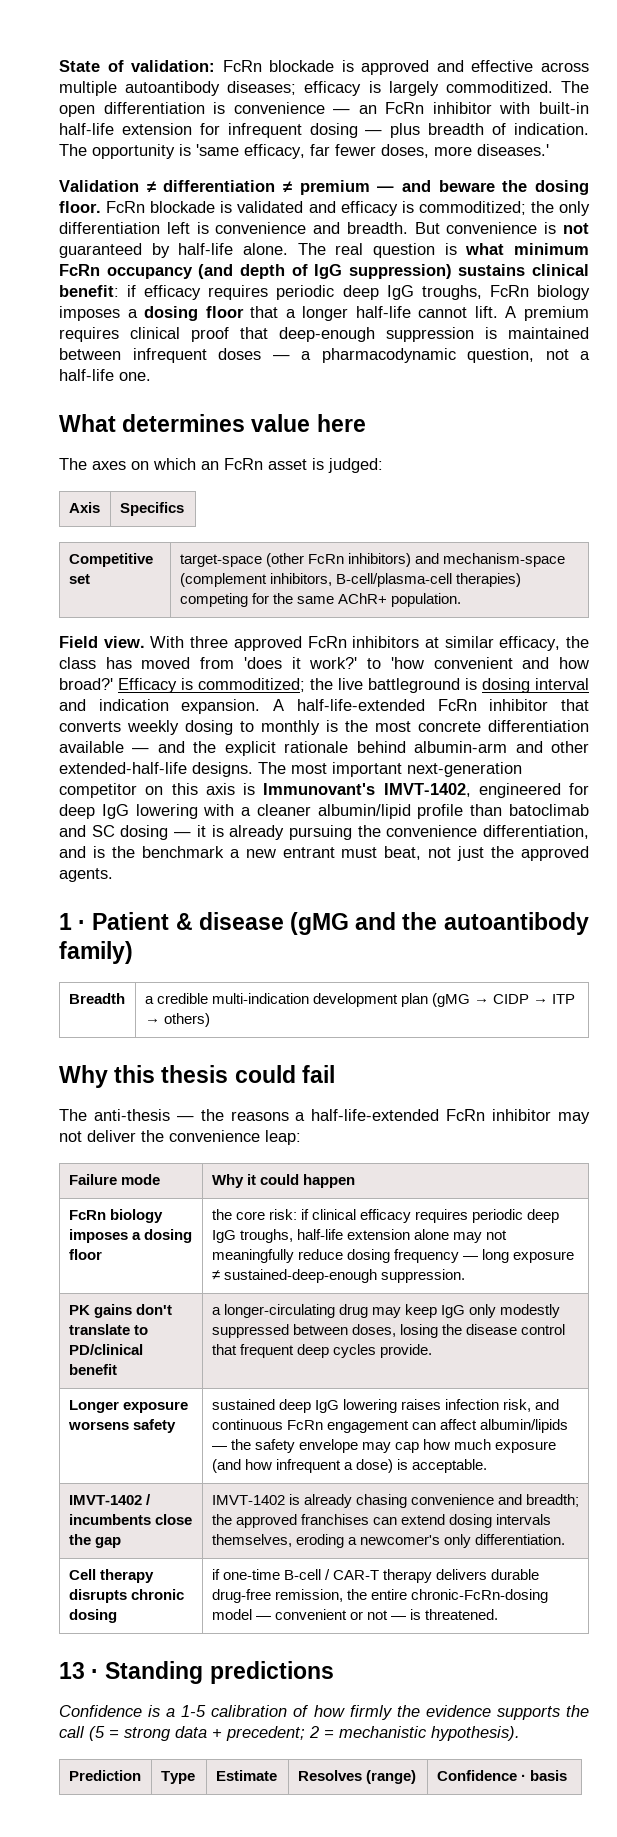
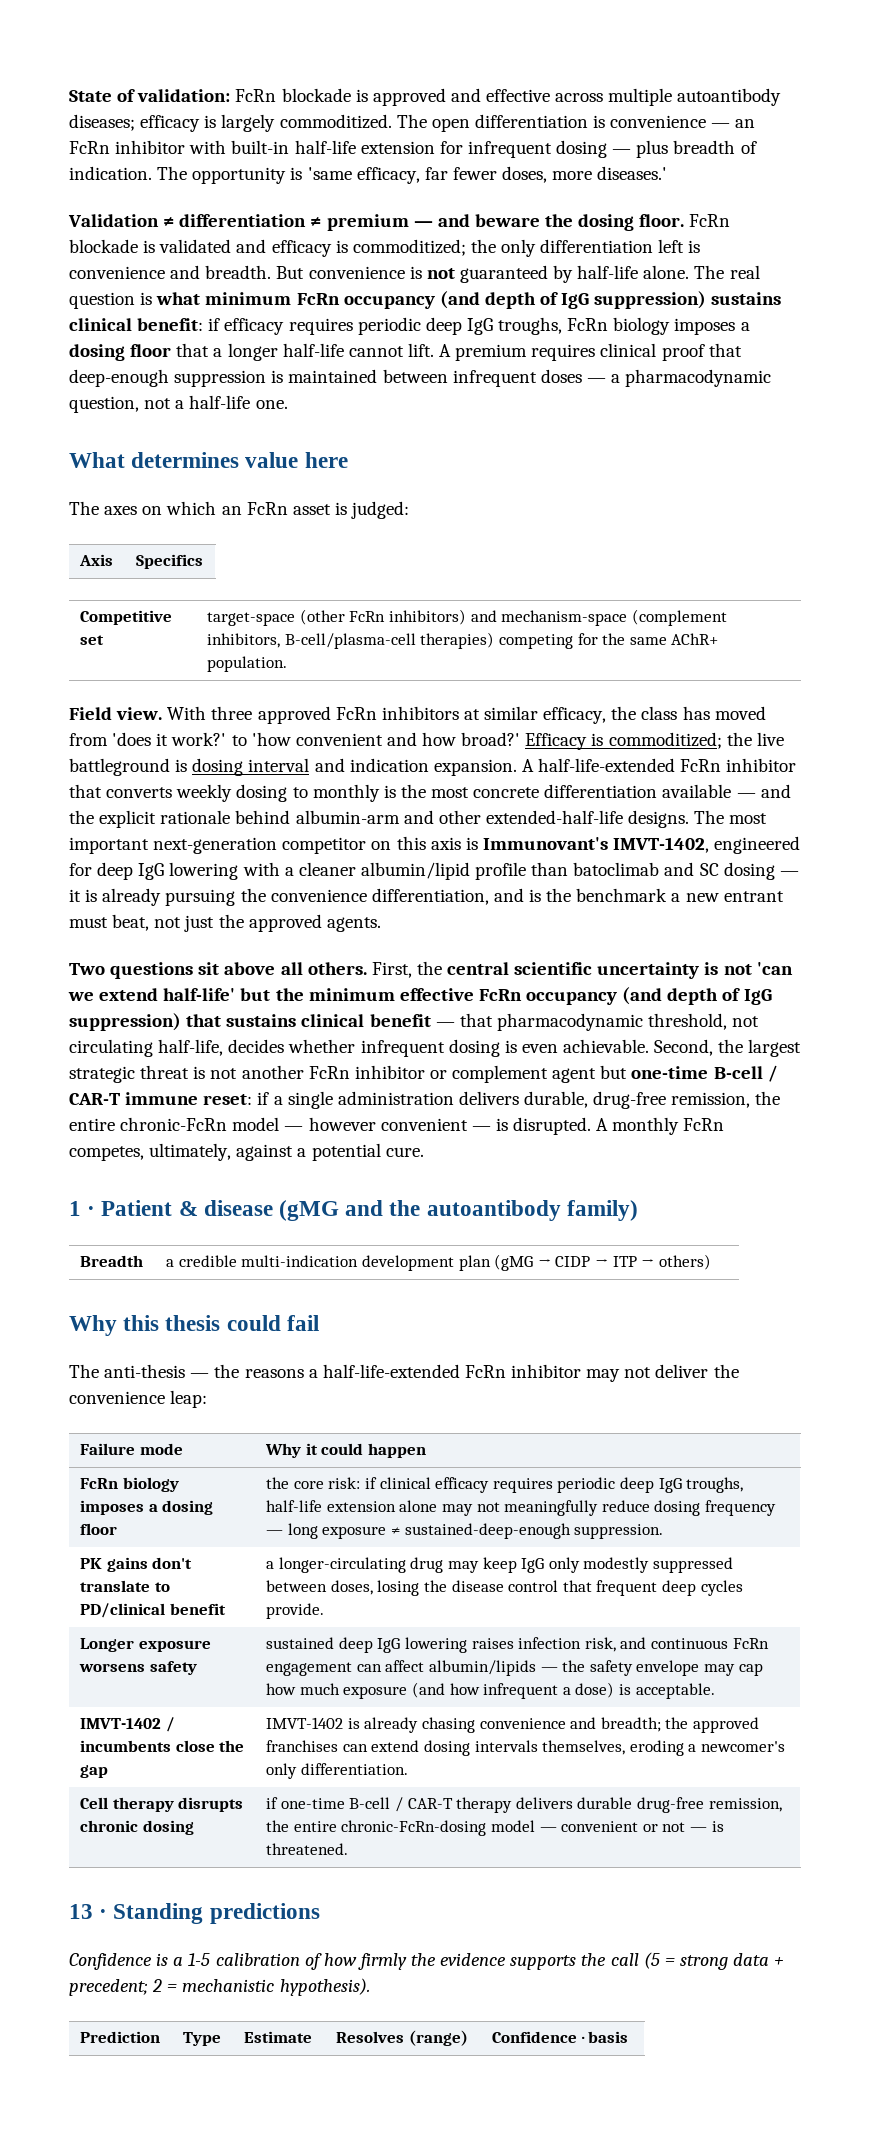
+ Two questions sit above all others. First, the central scientific uncertainty is not 'can we extend half-life' but the minimum effective FcRn occupancy (and depth of IgG suppression) that sustains clinical benefit — that pharmacodynamic threshold, not circulating half-life, decides whether infrequent dosing is even achievable. Second, the largest strategic threat is not another FcRn inhibitor or complement agent but one-time B-cell / CAR-T immune reset: if a single administration delivers durable, drug-free remission, the entire chronic-FcRn model — however convenient — is disrupted. A monthly FcRn competes, ultimately, against a potential cure.

